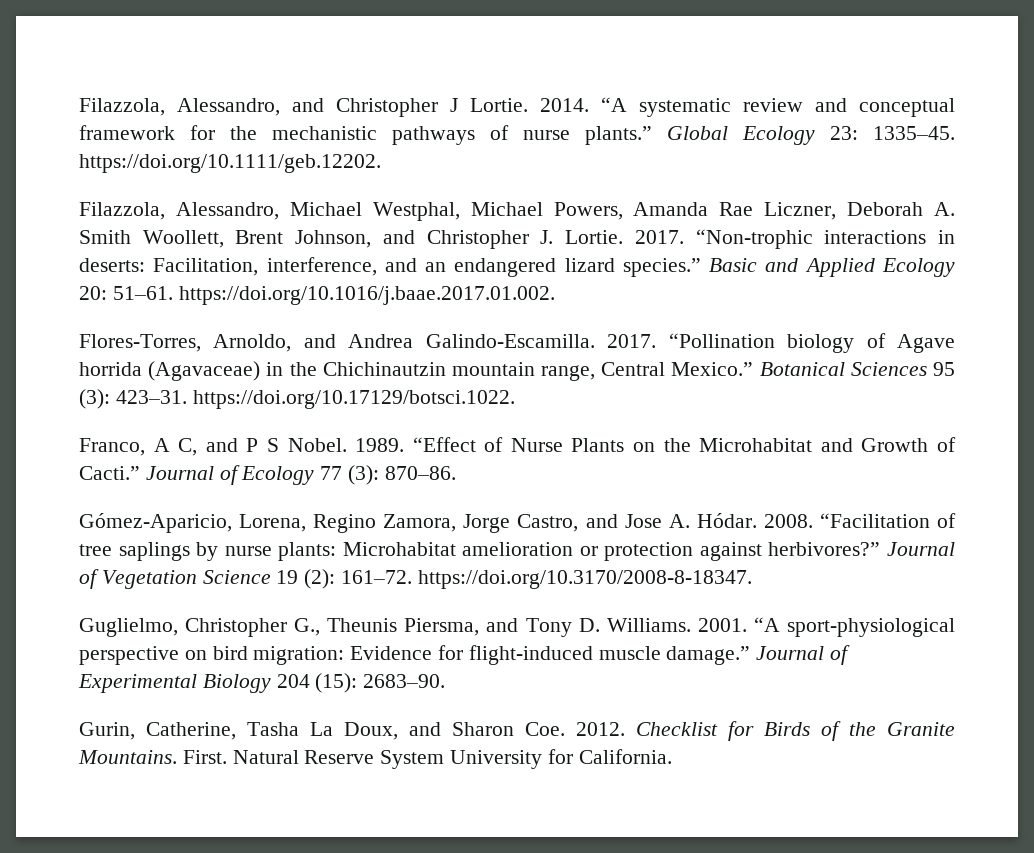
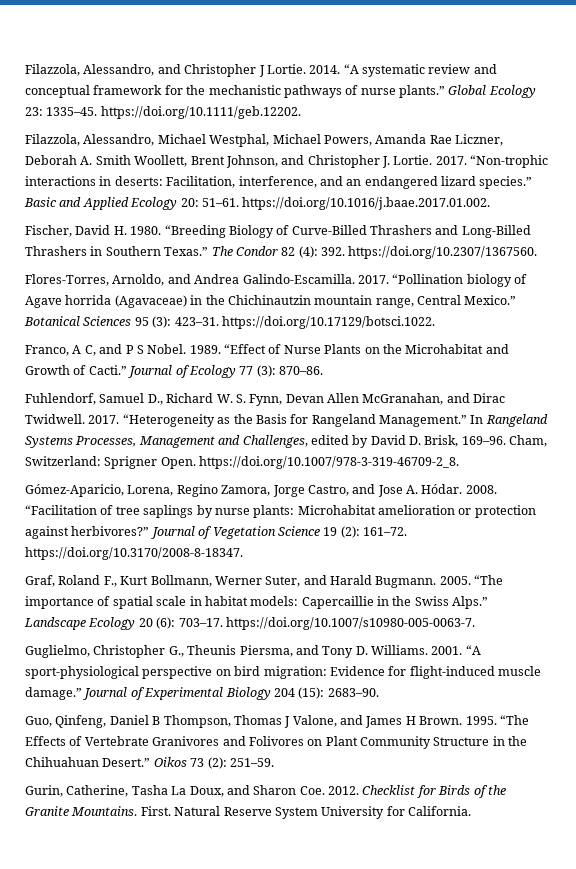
+ Fischer, David H. 1980. “Breeding Biology of Curve-Billed Thrashers and Long-Billed Thrashers in Southern Texas.” The Condor 82 (4): 392. https://doi.org/10.2307/1367560.
+ Fuhlendorf, Samuel D., Richard W. S. Fynn, Devan Allen McGranahan, and Dirac Twidwell. 2017. “Heterogeneity as the Basis for Rangeland Management.” In Rangeland Systems Processes, Management and Challenges, edited by David D. Brisk, 169–96. Cham, Switzerland: Sprigner Open. https://doi.org/10.1007/978-3-319-46709-2_8.
+ Graf, Roland F., Kurt Bollmann, Werner Suter, and Harald Bugmann. 2005. “The importance of spatial scale in habitat models: Capercaillie in the Swiss Alps.” Landscape Ecology 20 (6): 703–17. https://doi.org/10.1007/s10980-005-0063-7.
+ Guo, Qinfeng, Daniel B Thompson, Thomas J Valone, and James H Brown. 1995. “The Effects of Vertebrate Granivores and Folivores on Plant Community Structure in the Chihuahuan Desert.” Oikos 73 (2): 251–59.

